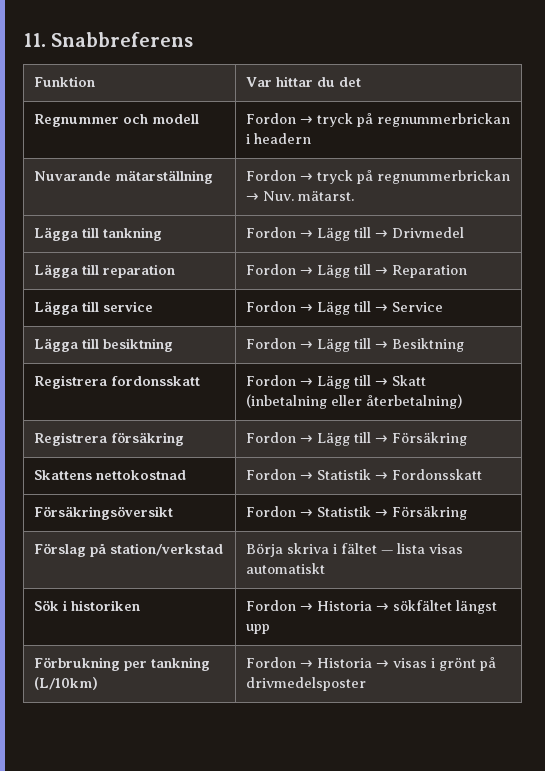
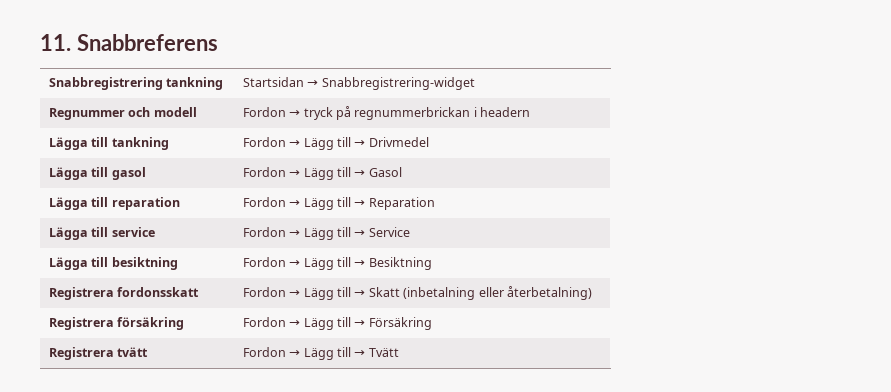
- Funktion | Var hittar du det
+ Snabbregistrering tankning | Startsidan → Snabbregistrering-widget
- Nuvarande mätarställning | Fordon → tryck på regnummerbrickan → Nuv. mätarst.
+ Lägga till gasol | Fordon → Lägg till → Gasol
- Skattens nettokostnad | Fordon → Statistik → Fordonsskatt
- Försäkringsöversikt | Fordon → Statistik → Försäkring
- Förslag på station/verkstad | Börja skriva i fältet — lista visas automatiskt
- Sök i historiken | Fordon → Historia → sökfältet längst upp
- Förbrukning per tankning (L/10km) | Fordon → Historia → visas i grönt på drivmedelsposter
+ Registrera tvätt | Fordon → Lägg till → Tvätt

